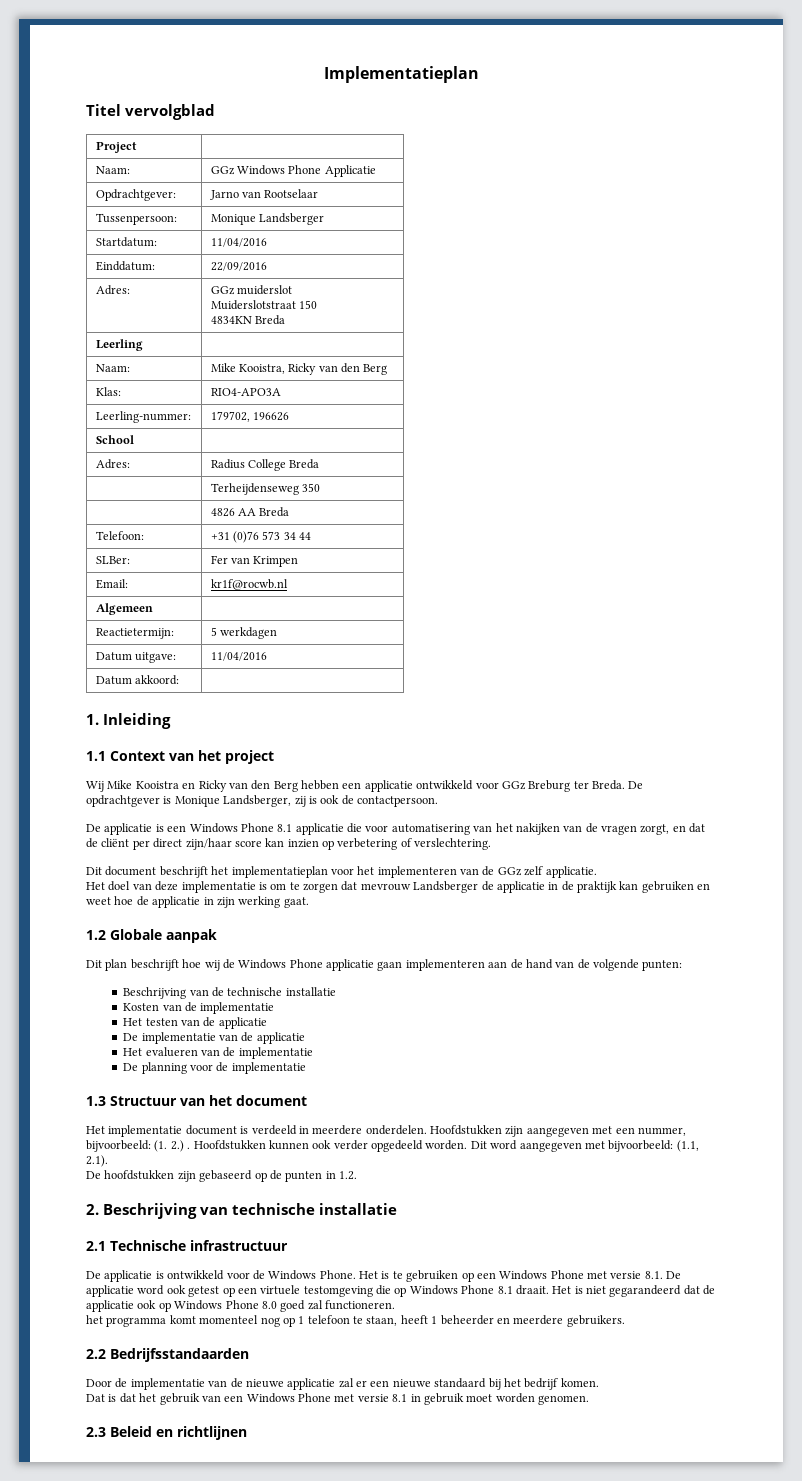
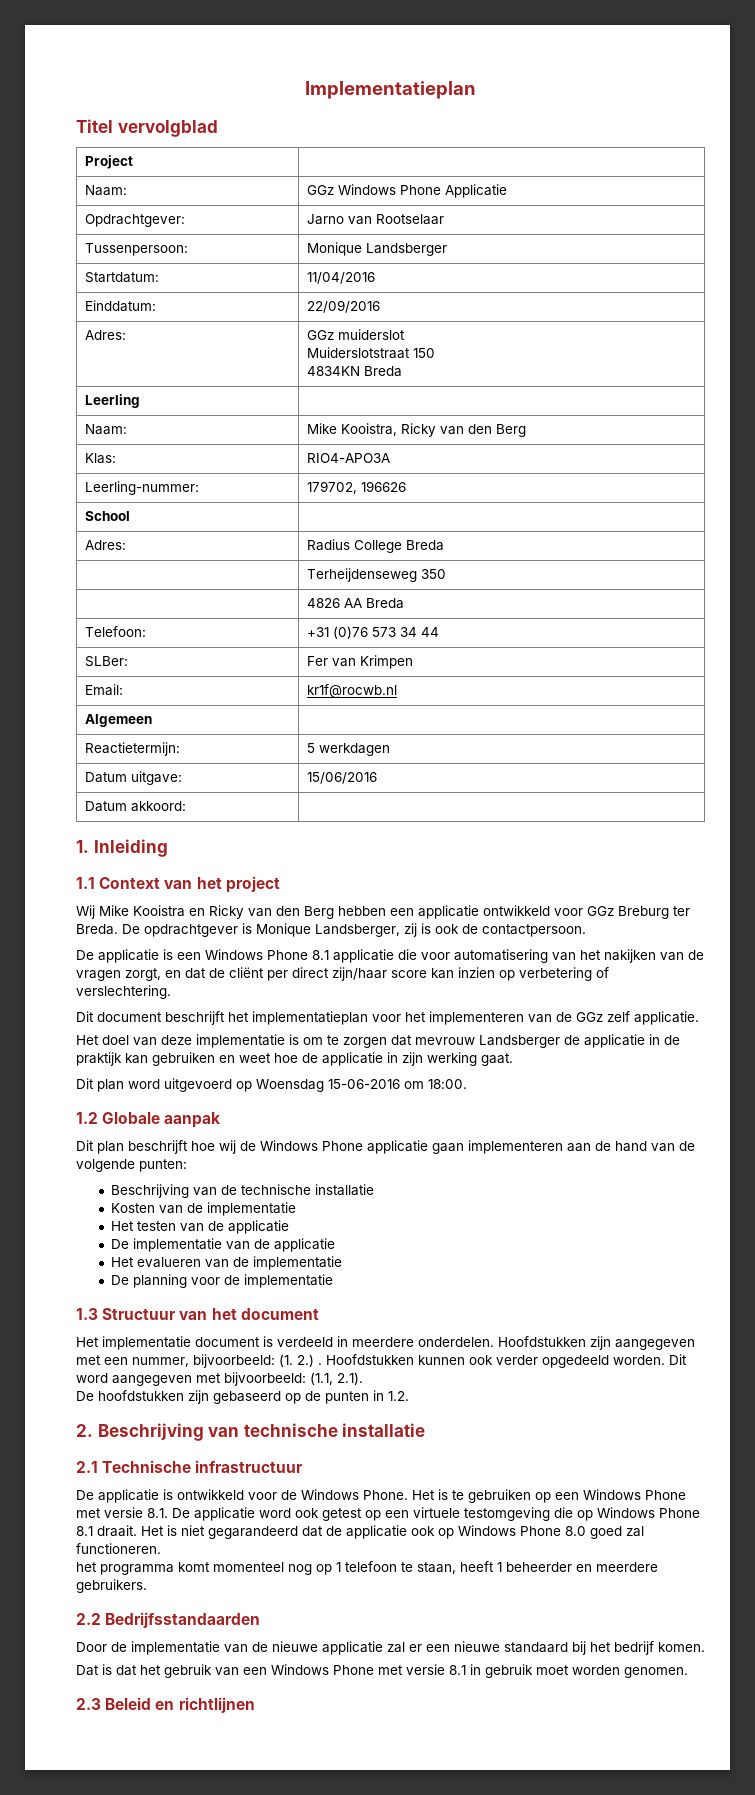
- Datum uitgave: | 11/04/2016
+ Datum uitgave: | 15/06/2016
+ Dit plan word uitgevoerd op Woensdag 15-06-2016 om 18:00.

